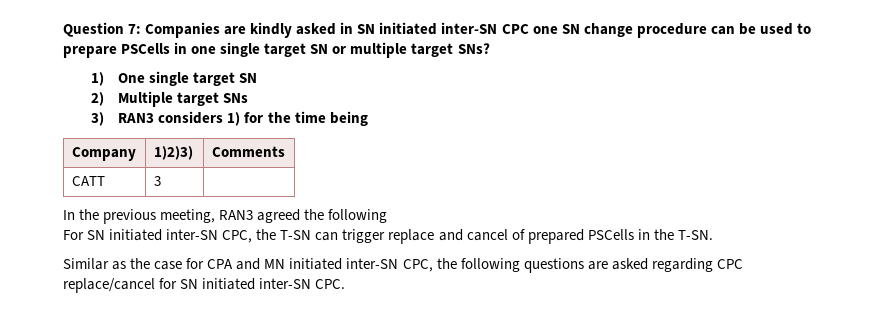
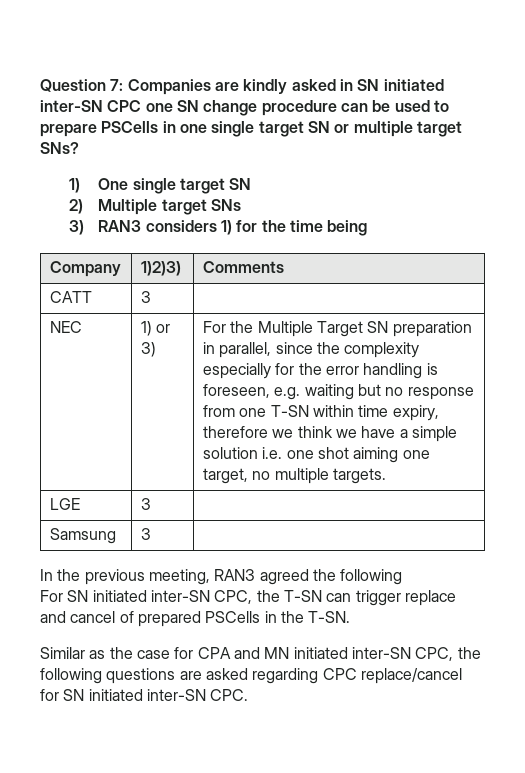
+ NEC | 1) or 3) | For the Multiple Target SN preparation in parallel, since the complexity especially for the error handling is foreseen, e.g. waiting but no response from one T-SN within time expiry, therefore we think we have a simple solution i.e. one shot aiming one target, no multiple targets.
+ LGE | 3 |
+ Samsung | 3 |

